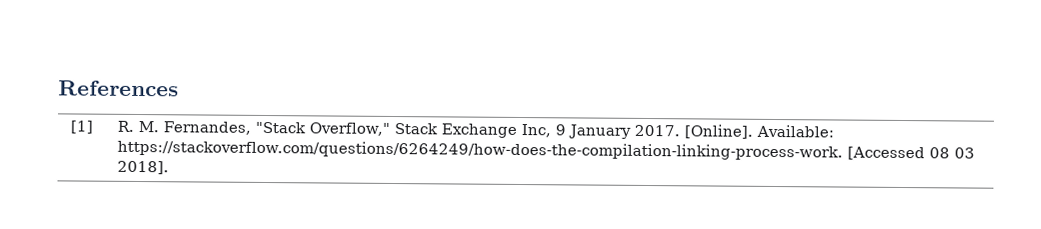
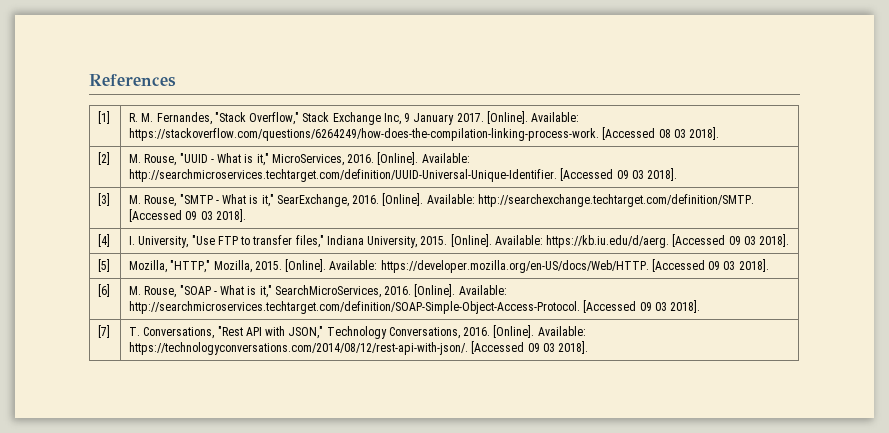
+ [2] | M. Rouse, "UUID - What is it," MicroServices, 2016. [Online]. Available: http://searchmicroservices.techtarget.com/definition/UUID-Universal-Unique-Identifier. [Accessed 09 03 2018].
+ [3] | M. Rouse, "SMTP - What is it," SearExchange, 2016. [Online]. Available: http://searchexchange.techtarget.com/definition/SMTP. [Accessed 09 03 2018].
+ [4] | I. University, "Use FTP to transfer files," Indiana University, 2015. [Online]. Available: https://kb.iu.edu/d/aerg. [Accessed 09 03 2018].
+ [5] | Mozilla, "HTTP," Mozilla, 2015. [Online]. Available: https://developer.mozilla.org/en-US/docs/Web/HTTP. [Accessed 09 03 2018].
+ [6] | M. Rouse, "SOAP - What is it," SearchMicroServices, 2016. [Online]. Available: http://searchmicroservices.techtarget.com/definition/SOAP-Simple-Object-Access-Protocol. [Accessed 09 03 2018].
+ [7] | T. Conversations, "Rest API with JSON," Technology Conversations, 2016. [Online]. Available: https://technologyconversations.com/2014/08/12/rest-api-with-json/. [Accessed 09 03 2018].

